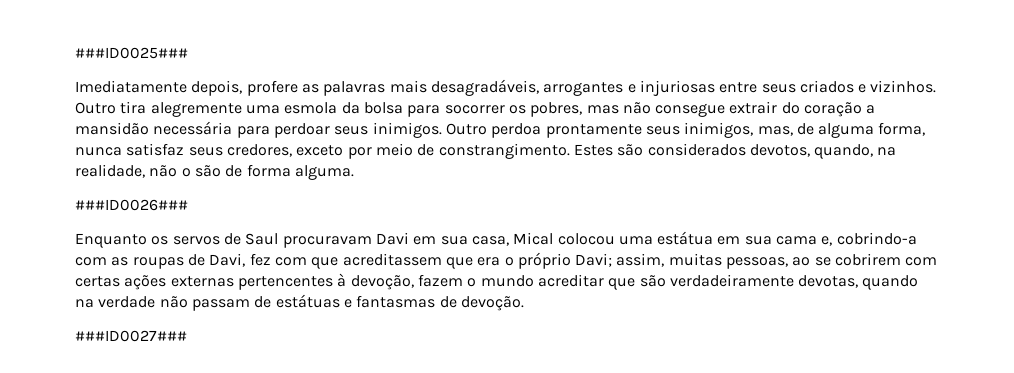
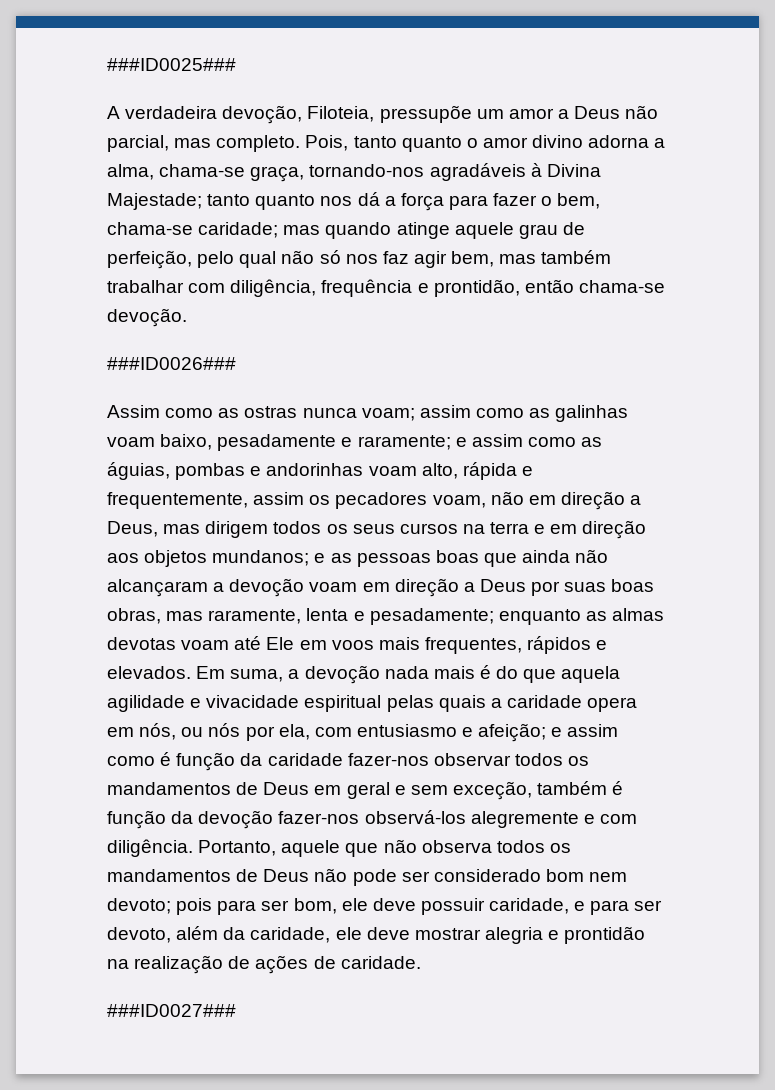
- Imediatamente depois, profere as palavras mais desagradáveis, arrogantes e injuriosas entre seus criados e vizinhos. Outro tira alegremente uma esmola da bolsa para socorrer os pobres, mas não consegue extrair do coração a mansidão necessária para perdoar seus inimigos. Outro perdoa prontamente seus inimigos, mas, de alguma forma, nunca satisfaz seus credores, exceto por meio de constrangimento. Estes são considerados devotos, quando, na realidade, não o são de forma alguma.
+ A verdadeira devoção, Filoteia, pressupõe um amor a Deus não parcial, mas completo. Pois, tanto quanto o amor divino adorna a alma, chama-se graça, tornando-nos agradáveis à Divina Majestade; tanto quanto nos dá a força para fazer o bem, chama-se caridade; mas quando atinge aquele grau de perfeição, pelo qual não só nos faz agir bem, mas também trabalhar com diligência, frequência e prontidão, então chama-se devoção.
  ###ID0026###
- Enquanto os servos de Saul procuravam Davi em sua casa, Mical colocou uma estátua em sua cama e, cobrindo-a com as roupas de Davi, fez com que acreditassem que era o próprio Davi; assim, muitas pessoas, ao se cobrirem com certas ações externas pertencentes à devoção, fazem o mundo acreditar que são verdadeiramente devotas, quando na verdade não passam de estátuas e fantasmas de devoção.
+ Assim como as ostras nunca voam; assim como as galinhas voam baixo, pesadamente e raramente; e assim como as águias, pombas e andorinhas voam alto, rápida e frequentemente, assim os pecadores voam, não em direção a Deus, mas dirigem todos os seus cursos na terra e em direção aos objetos mundanos; e as pessoas boas que ainda não alcançaram a devoção voam em direção a Deus por suas boas obras, mas raramente, lenta e pesadamente; enquanto as almas devotas voam até Ele em voos mais frequentes, rápidos e elevados. Em suma, a devoção nada mais é do que aquela agilidade e vivacidade espiritual pelas quais a caridade opera em nós, ou nós por ela, com entusiasmo e afeição; e assim como é função da caridade fazer-nos observar todos os mandamentos de Deus em geral e sem exceção, também é função da devoção fazer-nos observá-los alegremente e com diligência. Portanto, aquele que não observa todos os mandamentos de Deus não pode ser considerado bom nem devoto; pois para ser bom, ele deve possuir caridade, e para ser devoto, além da caridade, ele deve mostrar alegria e prontidão na realização de ações de caridade.

